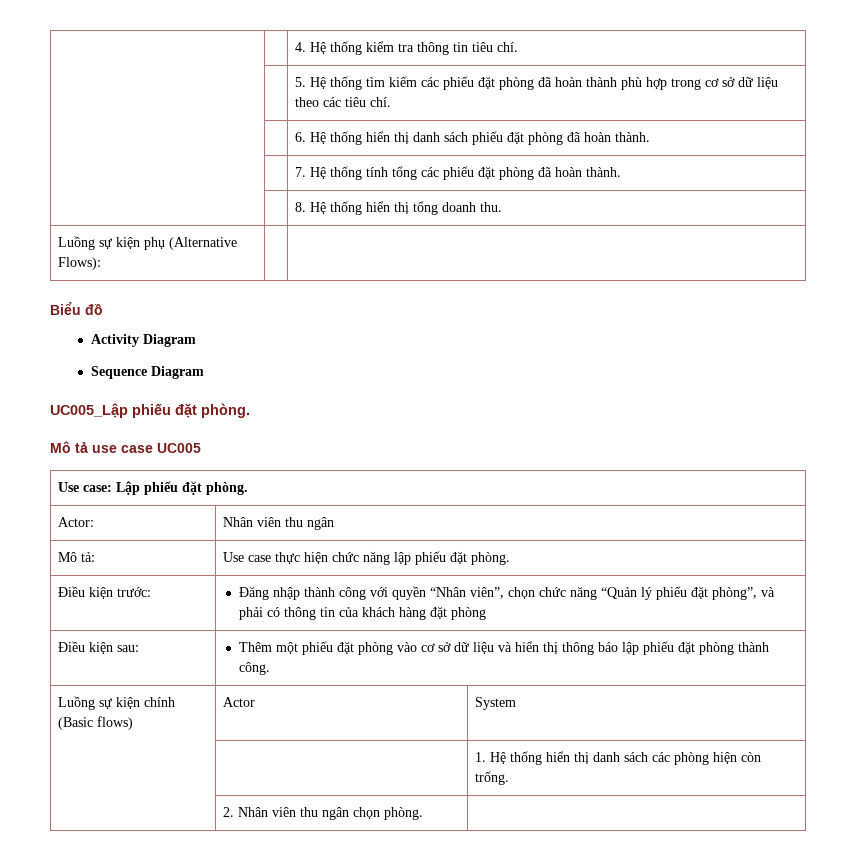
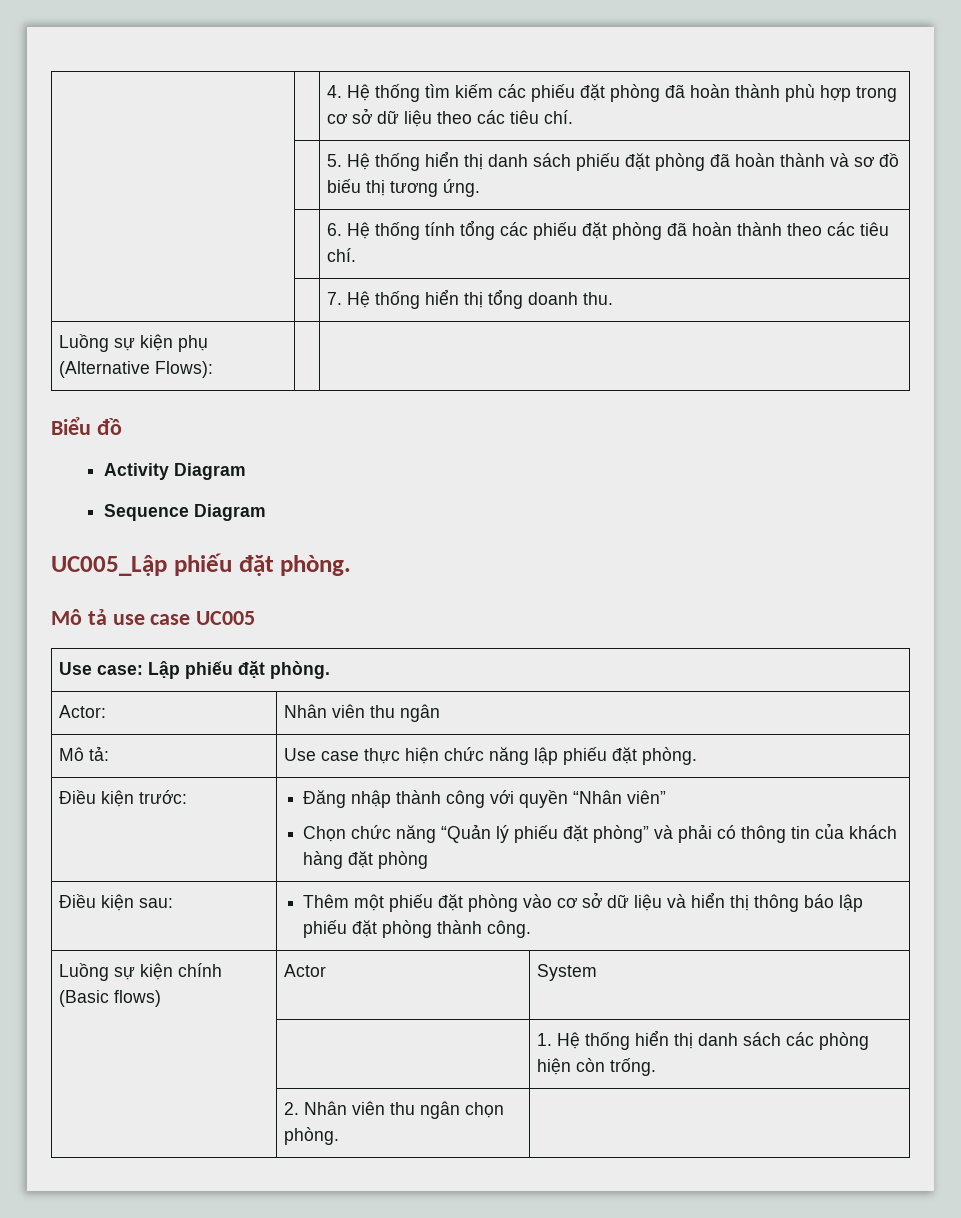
- | | 4. Hệ thống kiểm tra thông tin tiêu chí.
- | | 5. Hệ thống tìm kiếm các phiếu đặt phòng đã hoàn thành phù hợp trong cơ sở dữ liệu theo các tiêu chí.
+ | | 4. Hệ thống tìm kiếm các phiếu đặt phòng đã hoàn thành phù hợp trong cơ sở dữ liệu theo các tiêu chí.
- | | 6. Hệ thống hiển thị danh sách phiếu đặt phòng đã hoàn thành.
- | | 7. Hệ thống tính tổng các phiếu đặt phòng đã hoàn thành.
- | | 8. Hệ thống hiển thị tổng doanh thu.
+ | | 5. Hệ thống hiển thị danh sách phiếu đặt phòng đã hoàn thành và sơ đồ biếu thị tương ứng.
+ | | 6. Hệ thống tính tổng các phiếu đặt phòng đã hoàn thành theo các tiêu chí.
+ | | 7. Hệ thống hiển thị tổng doanh thu.
- Điều kiện trước: | Đăng nhập thành công với quyền “Nhân viên”, chọn chức năng “Quản lý phiếu đặt phòng”, và phải có thông tin của khách hàng đặt phòng
+ Điều kiện trước: | Đăng nhập thành công với quyền “Nhân viên”
+ Chọn chức năng “Quản lý phiếu đặt phòng” và phải có thông tin của khách hàng đặt phòng

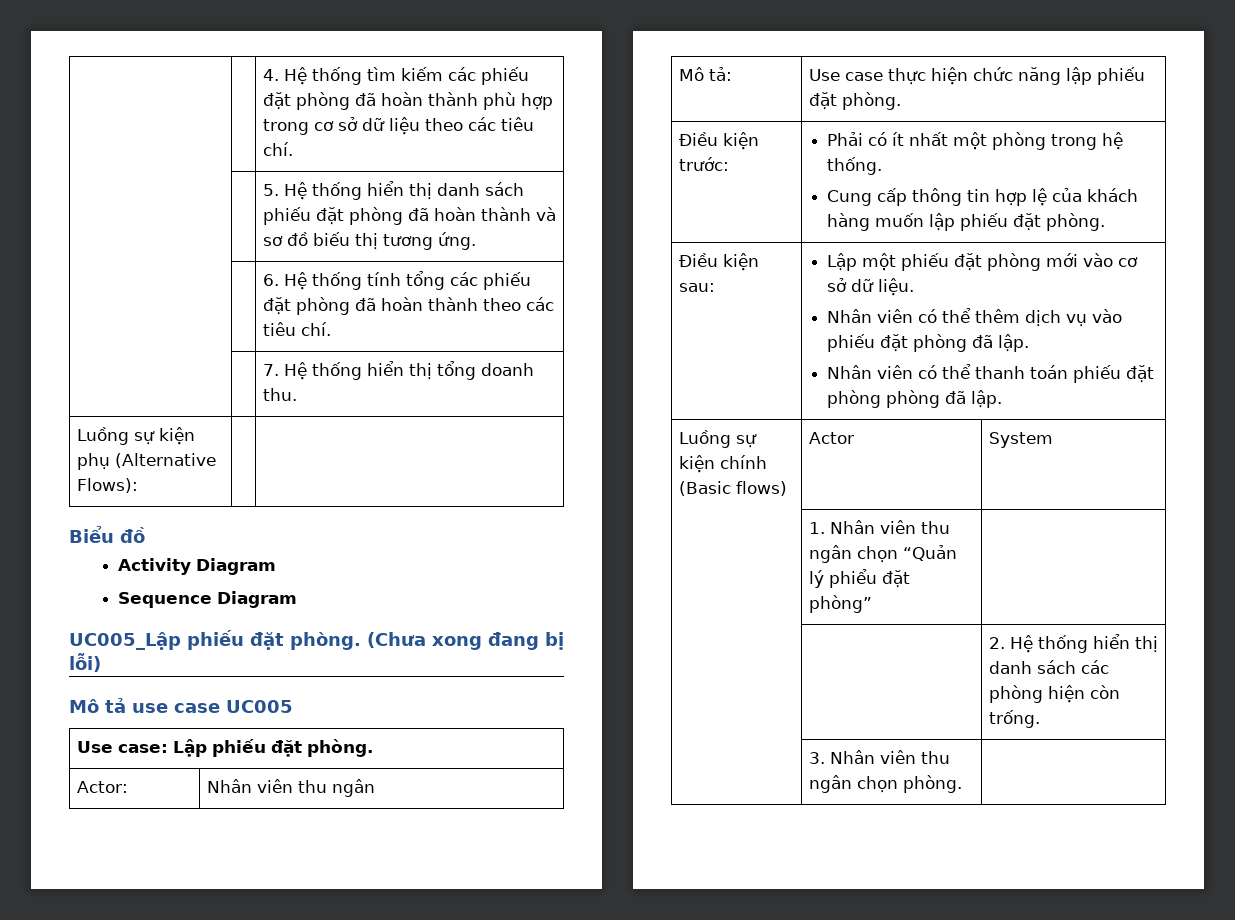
+ (Chưa xong đang bị lỗi)
- Điều kiện trước: | Đăng nhập thành công với quyền “Nhân viên”
- Chọn chức năng “Quản lý phiếu đặt phòng” và phải có thông tin của khách hàng đặt phòng
+ Điều kiện trước: | Phải có ít nhất một phòng trong hệ thống.
+ Cung cấp thông tin hợp lệ của khách hàng muốn lập phiếu đặt phòng.
- Điều kiện sau: | Thêm một phiếu đặt phòng vào cơ sở dữ liệu và hiển thị thông báo lập phiếu đặt phòng thành công.
+ Điều kiện sau: | Lập một phiếu đặt phòng mới vào cơ sở dữ liệu.
+ Nhân viên có thể thêm dịch vụ vào phiếu đặt phòng đã lập.
+ Nhân viên có thể thanh toán phiếu đặt phòng phòng đã lập.
- | | 1. Hệ thống hiển thị danh sách các phòng hiện còn trống.
+ | 1. Nhân viên thu ngân chọn “Quản lý phiểu đặt phòng” |
+ | | 2. Hệ thống hiển thị danh sách các phòng hiện còn trống.
- | 2. Nhân viên thu ngân chọn phòng. |
+ | 3. Nhân viên thu ngân chọn phòng. |

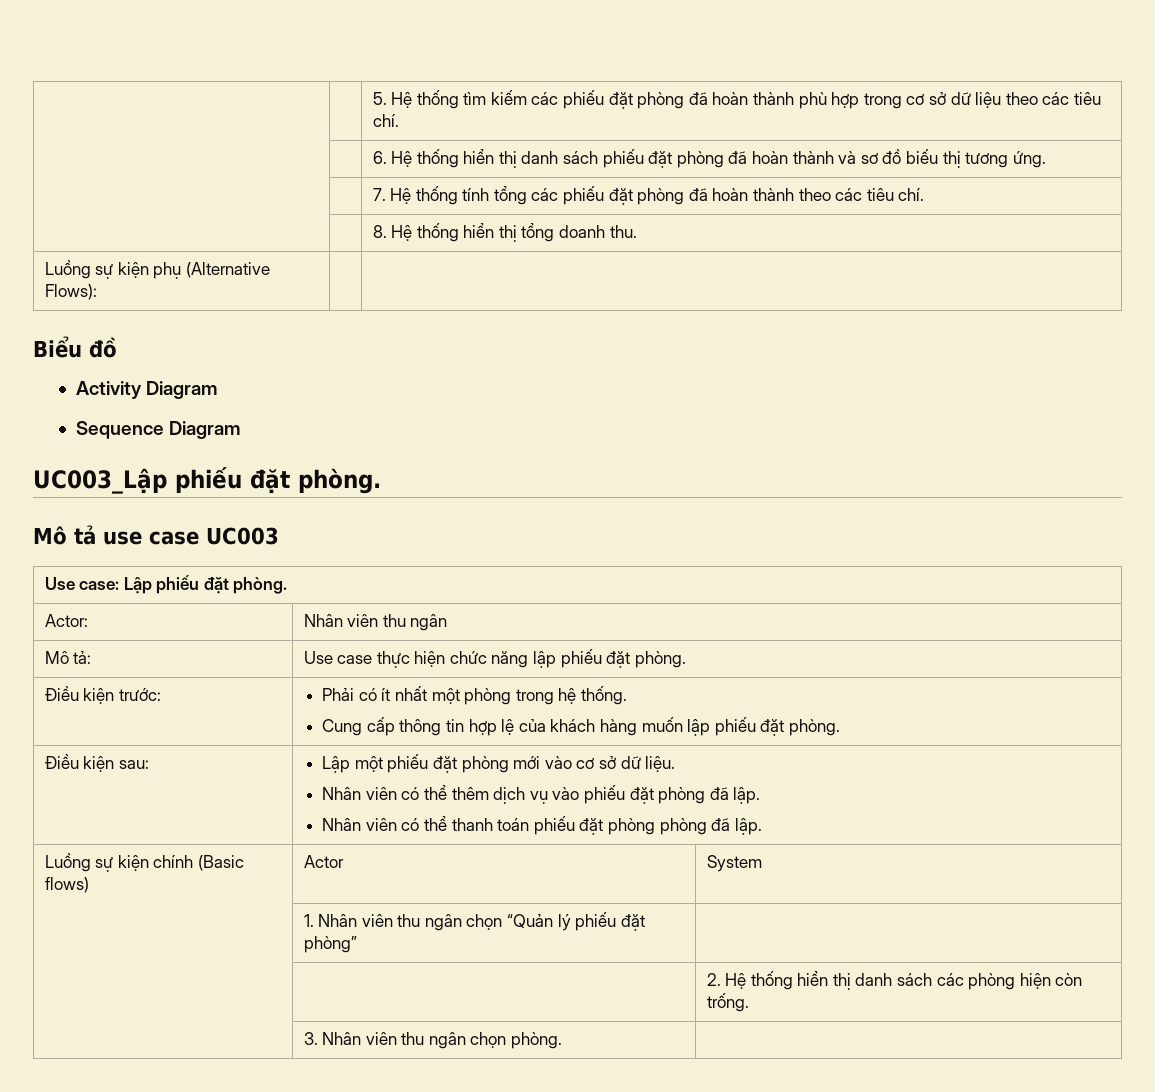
- | | 4. Hệ thống tìm kiếm các phiếu đặt phòng đã hoàn thành phù hợp trong cơ sở dữ liệu theo các tiêu chí.
+ | | 5. Hệ thống tìm kiếm các phiếu đặt phòng đã hoàn thành phù hợp trong cơ sở dữ liệu theo các tiêu chí.
- | | 5. Hệ thống hiển thị danh sách phiếu đặt phòng đã hoàn thành và sơ đồ biếu thị tương ứng.
+ | | 6. Hệ thống hiển thị danh sách phiếu đặt phòng đã hoàn thành và sơ đồ biếu thị tương ứng.
- | | 6. Hệ thống tính tổng các phiếu đặt phòng đã hoàn thành theo các tiêu chí.
+ | | 7. Hệ thống tính tổng các phiếu đặt phòng đã hoàn thành theo các tiêu chí.
- | | 7. Hệ thống hiển thị tổng doanh thu.
+ | | 8. Hệ thống hiển thị tổng doanh thu.
- UC005_Lập phiếu đặt phòng. (Chưa xong đang bị lỗi)
+ UC003_Lập phiếu đặt phòng.
- Mô tả use case UC005
+ Mô tả use case UC003
- | 1. Nhân viên thu ngân chọn “Quản lý phiểu đặt phòng” |
+ | 1. Nhân viên thu ngân chọn “Quản lý phiếu đặt phòng” |

